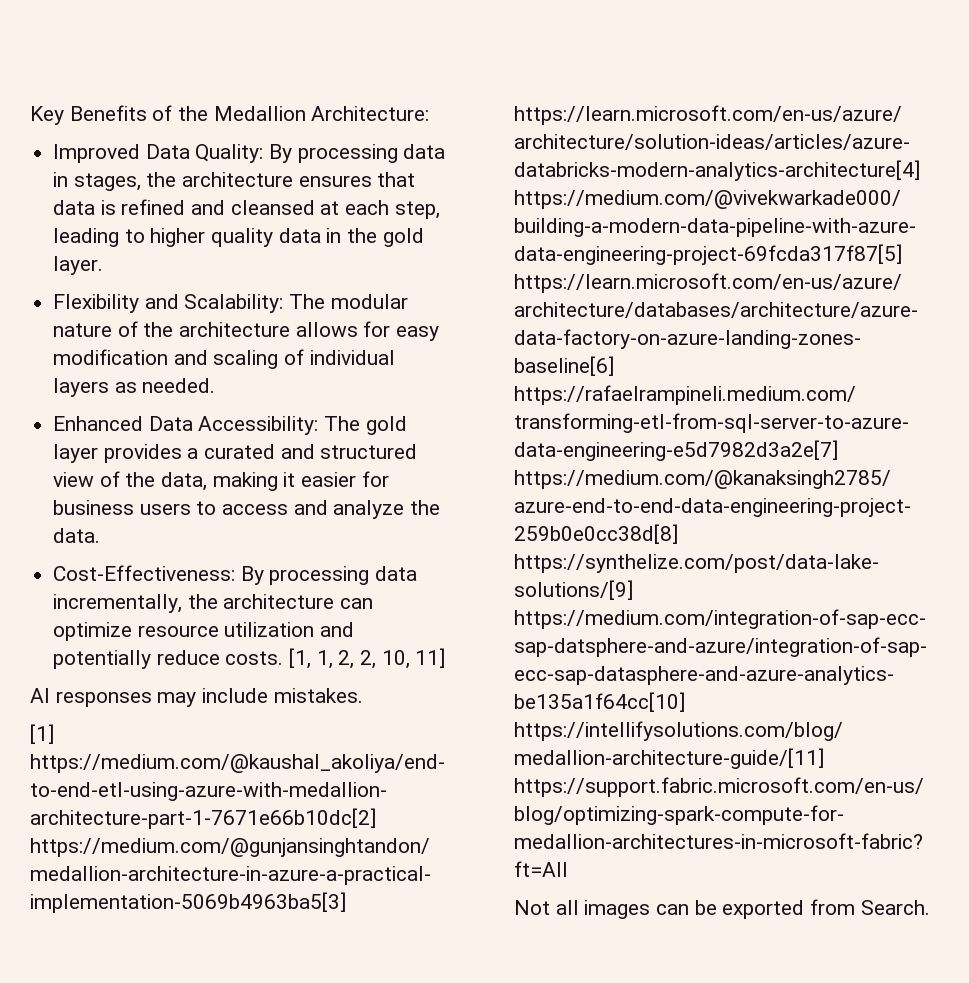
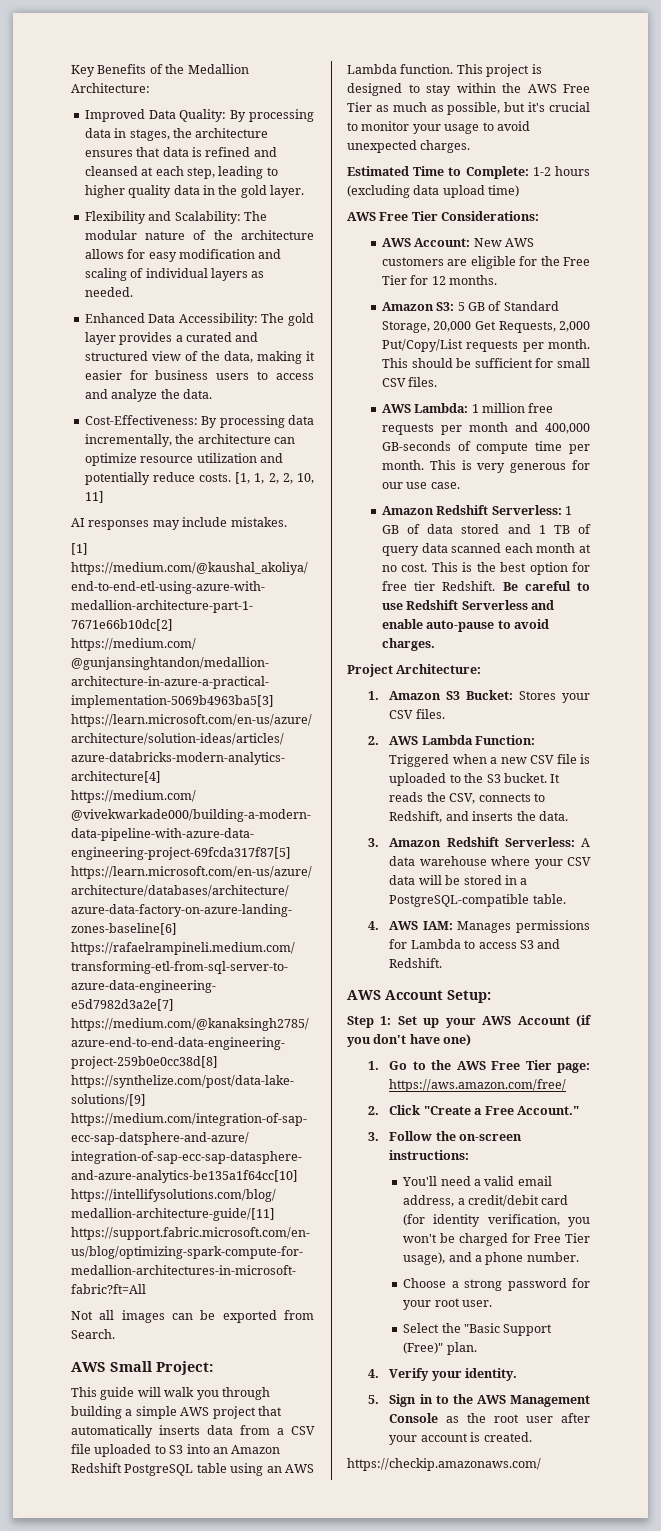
+ AWS Small Project:
+ This guide will walk you through building a simple AWS project that automatically inserts data from a CSV file uploaded to S3 into an Amazon Redshift PostgreSQL table using an AWS Lambda function. This project is designed to stay within the AWS Free Tier as much as possible, but it's crucial to monitor your usage to avoid unexpected charges.
+ Estimated Time to Complete: 1-2 hours (excluding data upload time)
+ AWS Free Tier Considerations:
+ AWS Account: New AWS customers are eligible for the Free Tier for 12 months.
+ Amazon S3: 5 GB of Standard Storage, 20,000 Get Requests, 2,000 Put/Copy/List requests per month. This should be sufficient for small CSV files.
+ AWS Lambda: 1 million free requests per month and 400,000 GB-seconds of compute time per month. This is very generous for our use case.
+ Amazon Redshift Serverless: 1 GB of data stored and 1 TB of query data scanned each month at no cost. This is the best option for free tier Redshift. Be careful to use Redshift Serverless and enable auto-pause to avoid charges.
+ Project Architecture:
+ 1. Amazon S3 Bucket: Stores your CSV files.
+ 2. AWS Lambda Function: Triggered when a new CSV file is uploaded to the S3 bucket. It reads the CSV, connects to Redshift, and inserts the data.
+ 3. Amazon Redshift Serverless: A data warehouse where your CSV data will be stored in a PostgreSQL-compatible table.
+ 4. AWS IAM: Manages permissions for Lambda to access S3 and Redshift.
+ AWS Account Setup:
+ Step 1: Set up your AWS Account (if you don't have one)
+ 1. Go to the AWS Free Tier page: https://aws.amazon.com/free/
+ 2. Click "Create a Free Account."
+ 3. Follow the on-screen instructions:
+ You'll need a valid email address, a credit/debit card (for identity verification, you won't be charged for Free Tier usage), and a phone number.
+ Choose a strong password for your root user.
+ Select the "Basic Support (Free)" plan.
+ 4. Verify your identity.
+ 5. Sign in to the AWS Management Console as the root user after your account is created.
+ https://checkip.amazonaws.com/

